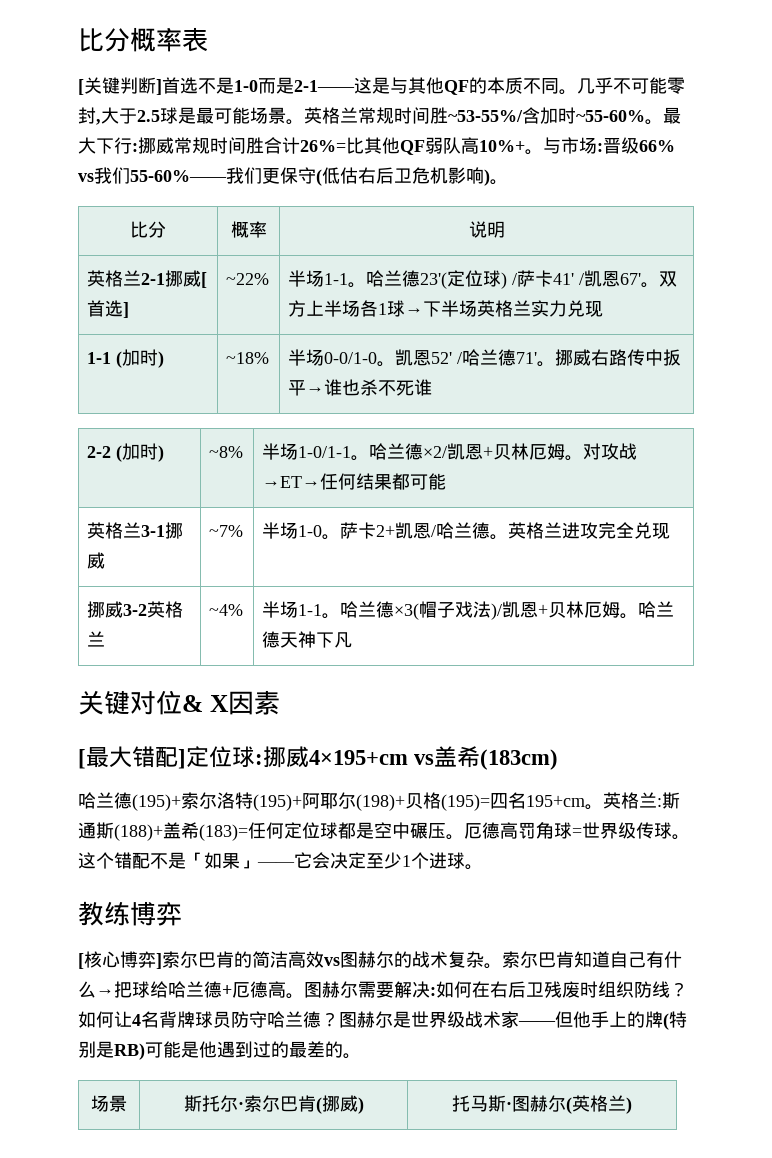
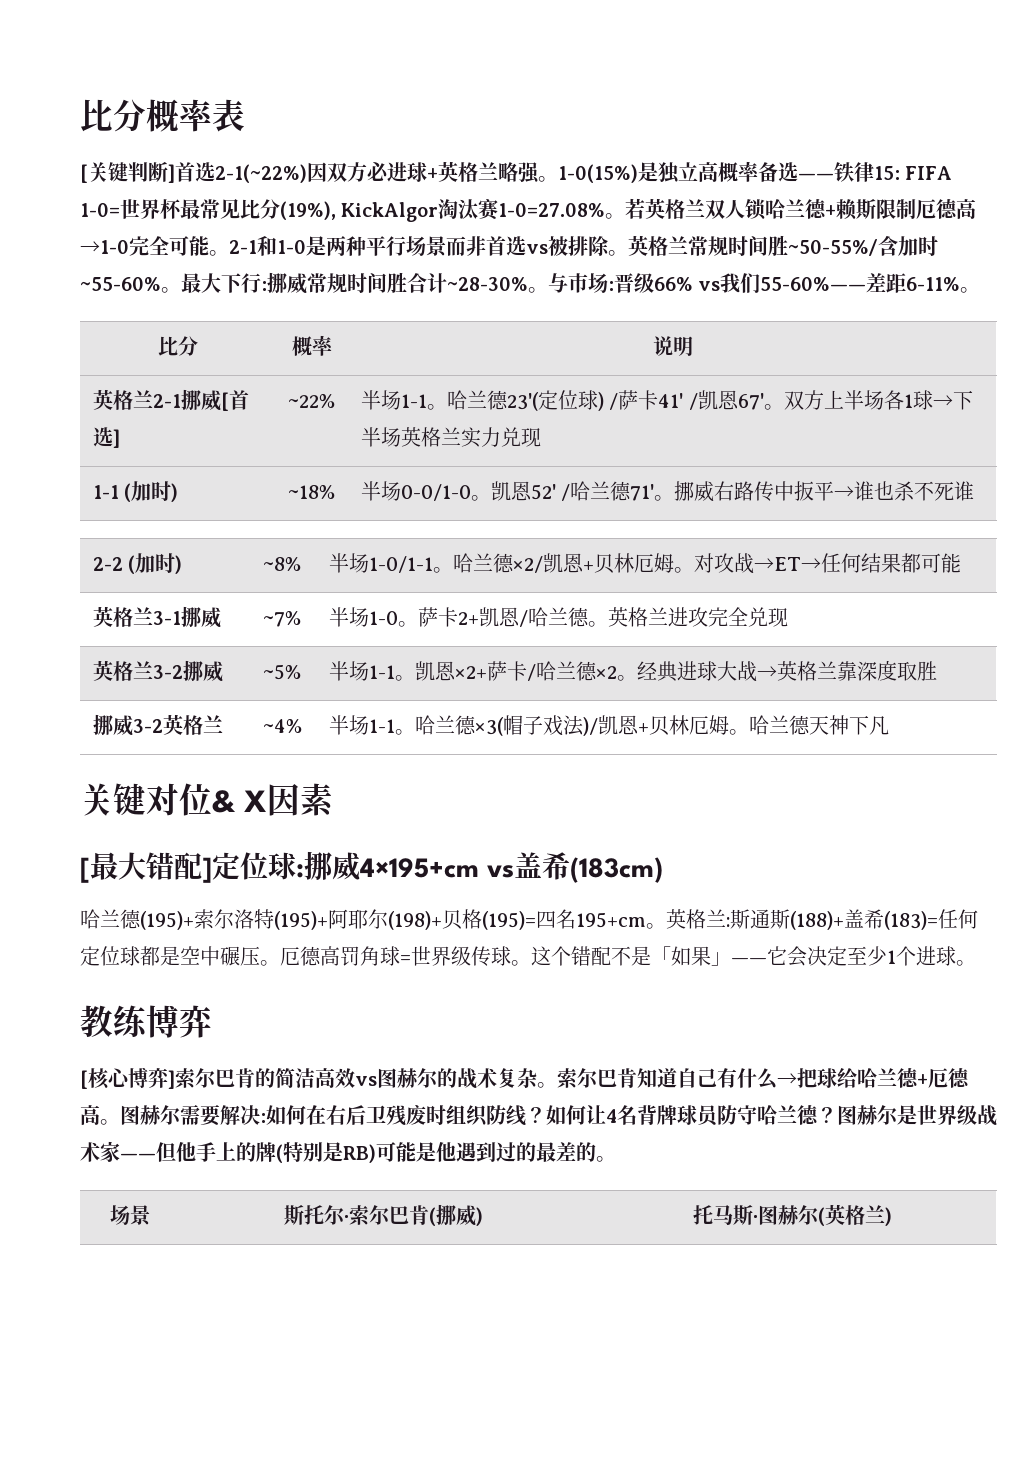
- [关键判断]首选不是1-0而是2-1——这是与其他QF的本质不同。几乎不可能零封,大于2.5球是最可能场景。
+ [关键判断]首选2-1(~22%)因双方必进球+英格兰略强。1-0(15%)是独立高概率备选——铁律15: FIFA 1-0=世界杯最常见比分(19%), KickAlgor淘汰赛1-0=27.08%。若英格兰双人锁哈兰德+赖斯限制厄德高→1-0完全可能。2-1和1-0是两种平行场景而非首选vs被排除。
- 英格兰常规时间胜~53-55%/含加时~55-60%。
+ 英格兰常规时间胜~50-55%/含加时~55-60%。
- 最大下行:挪威常规时间胜合计26%=比其他QF弱队高10%+。
+ 最大下行:挪威常规时间胜合计~28-30%。
- 与市场:晋级66% vs我们55-60%——我们更保守(低估右后卫危机影响)。
+ 与市场:晋级66% vs我们55-60%——差距6-11%。
+ 英格兰3-2挪威 | ~5% | 半场1-1。凯恩×2+萨卡/哈兰德×2。经典进球大战→英格兰靠深度取胜

